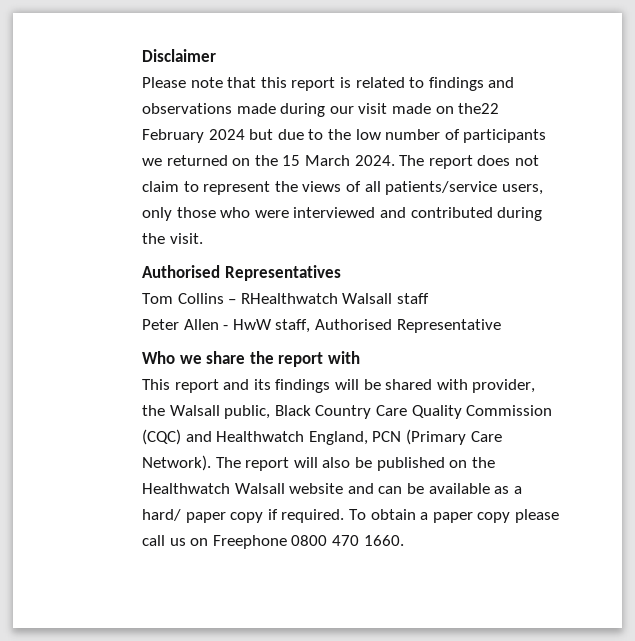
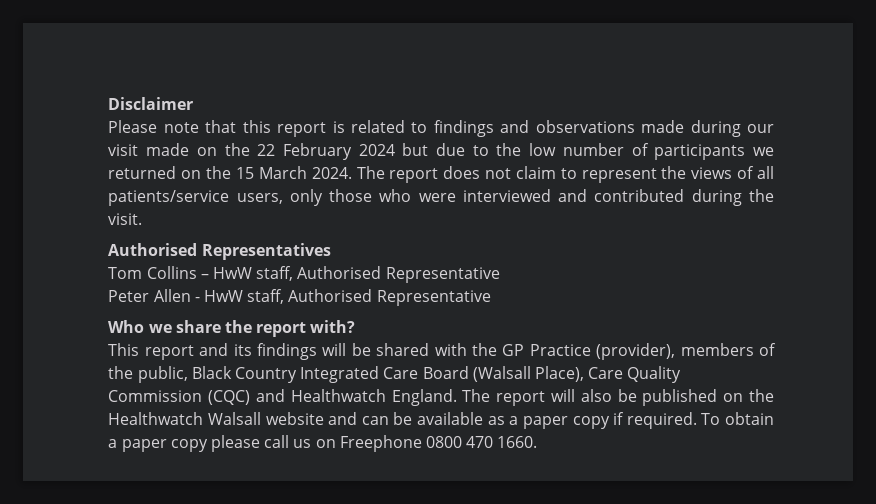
- Please note that this report is related to findings and observations made during our visit made on the22 February 2024 but due to the low number of participants we returned on the 15 March 2024.
+ Please note that this report is related to findings and observations made during our visit made on the 22 February 2024 but due to the low number of participants we returned on the 15 March 2024.
- Tom Collins – RHealthwatch Walsall staff
+ Tom Collins – HwW staff, Authorised Representative
- Who we share the report with
+ Who we share the report with?
- This report and its findings will be shared with provider, the Walsall public, Black Country Care Quality Commission (CQC) and Healthwatch England, PCN (Primary Care Network).
+ This report and its findings will be shared with the GP Practice (provider), members of the public, Black Country Integrated Care Board (Walsall Place), Care Quality Commission (CQC) and Healthwatch England.
- The report will also be published on the Healthwatch Walsall website and can be available as a hard/ paper copy if required.
+ The report will also be published on the Healthwatch Walsall website and can be available as a paper copy if required.

